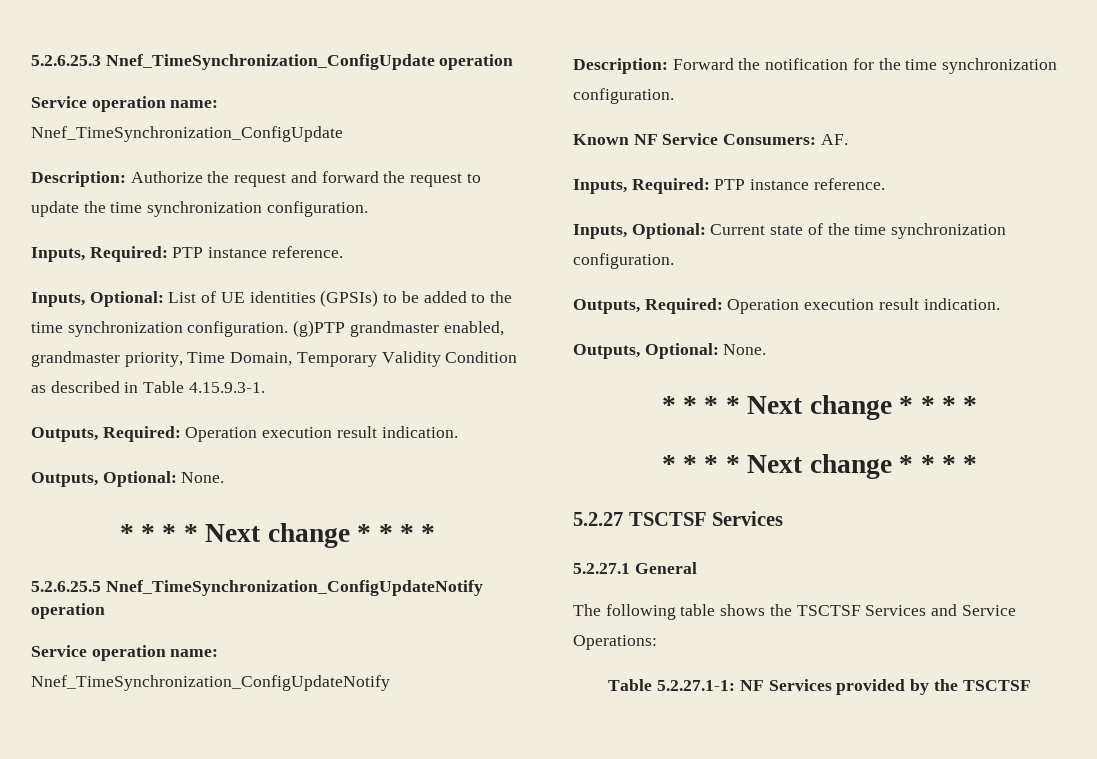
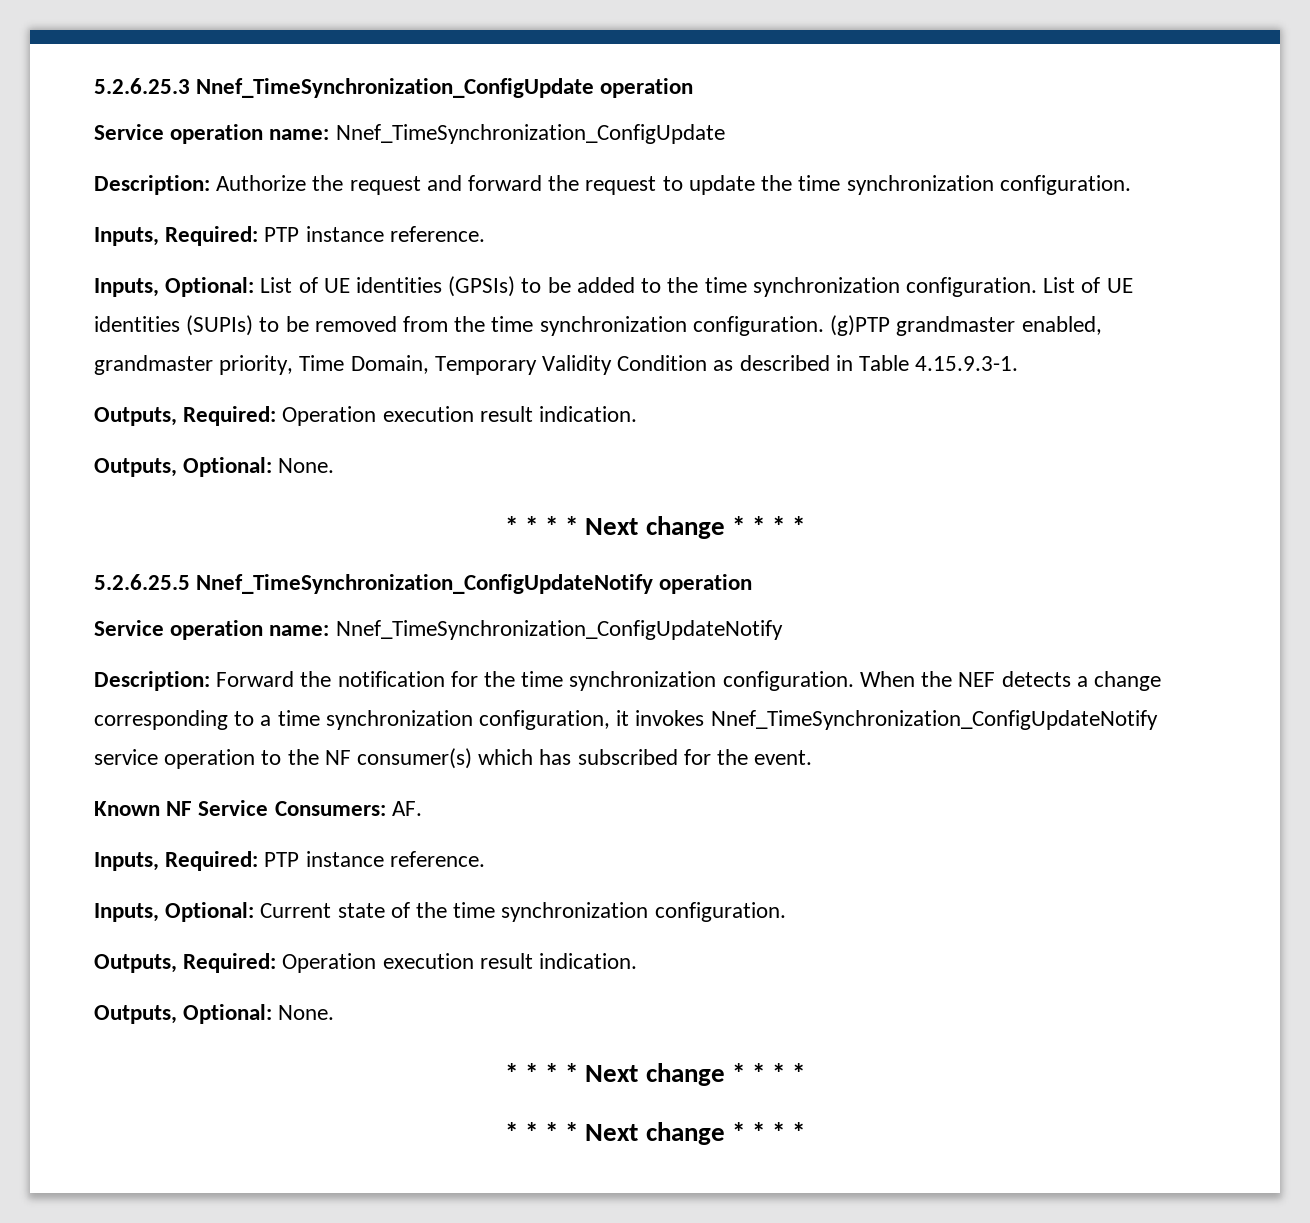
+ List of UE identities (SUPIs) to be removed from the time synchronization configuration.
+ When the NEF detects a change corresponding to a time synchronization configuration, it invokes Nnef_TimeSynchronization_ConfigUpdateNotify service operation to the NF consumer(s) which has subscribed for the event.
- 5.2.27 TSCTSF Services
- 5.2.27.1 General
- The following table shows the TSCTSF Services and Service Operations:
- Table 5.2.27.1-1: NF Services provided by the TSCTSF

